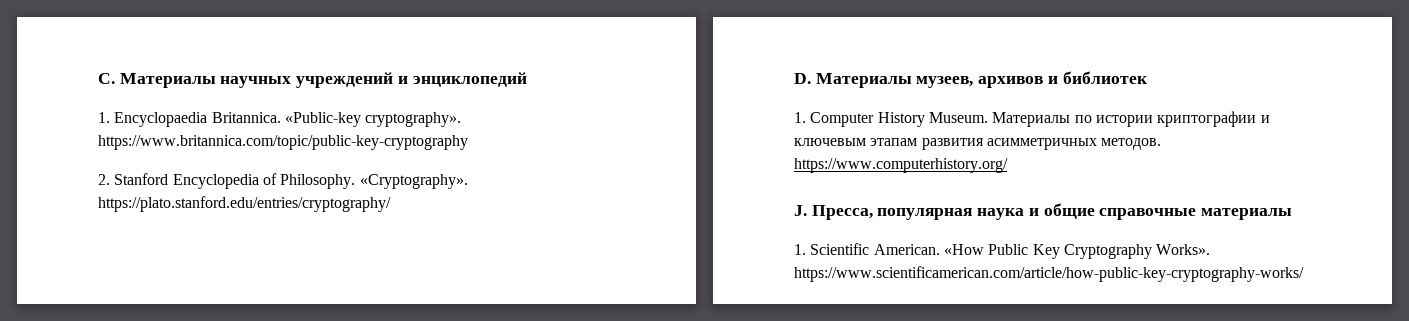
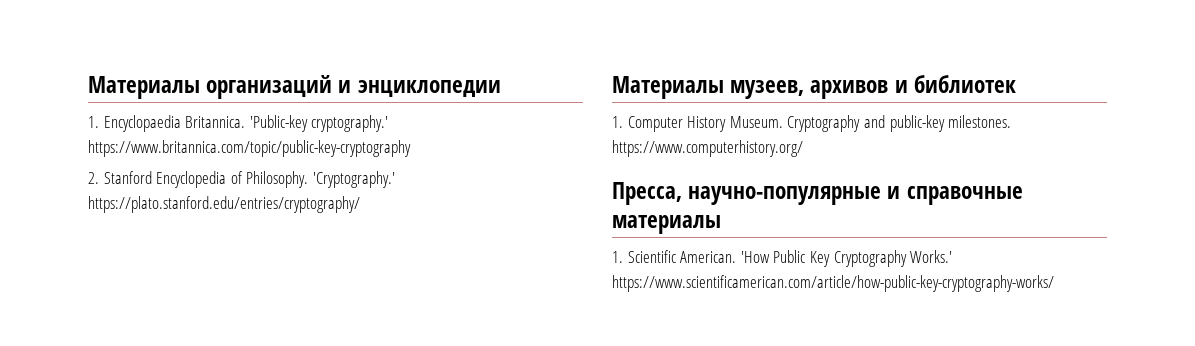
- C. Материалы научных учреждений и энциклопедий
+ Материалы организаций и энциклопедии
- «Public-key cryptography». https://www.britannica.com/topic/public-key-cryptography
+ 'Public-key cryptography.' https://www.britannica.com/topic/public-key-cryptography
- «Cryptography». https://plato.stanford.edu/entries/cryptography/
+ 'Cryptography.' https://plato.stanford.edu/entries/cryptography/
- D. Материалы музеев, архивов и библиотек
+ Материалы музеев, архивов и библиотек
- Материалы по истории криптографии и ключевым этапам развития асимметричных методов. https://www.computerhistory.org/
- J. Пресса, популярная наука и общие справочные материалы
+ Cryptography and public-key milestones. https://www.computerhistory.org/
+ Пресса, научно-популярные и справочные материалы
- «How Public Key Cryptography Works». https://www.scientificamerican.com/article/how-public-key-cryptography-works/
+ 'How Public Key Cryptography Works.' https://www.scientificamerican.com/article/how-public-key-cryptography-works/

